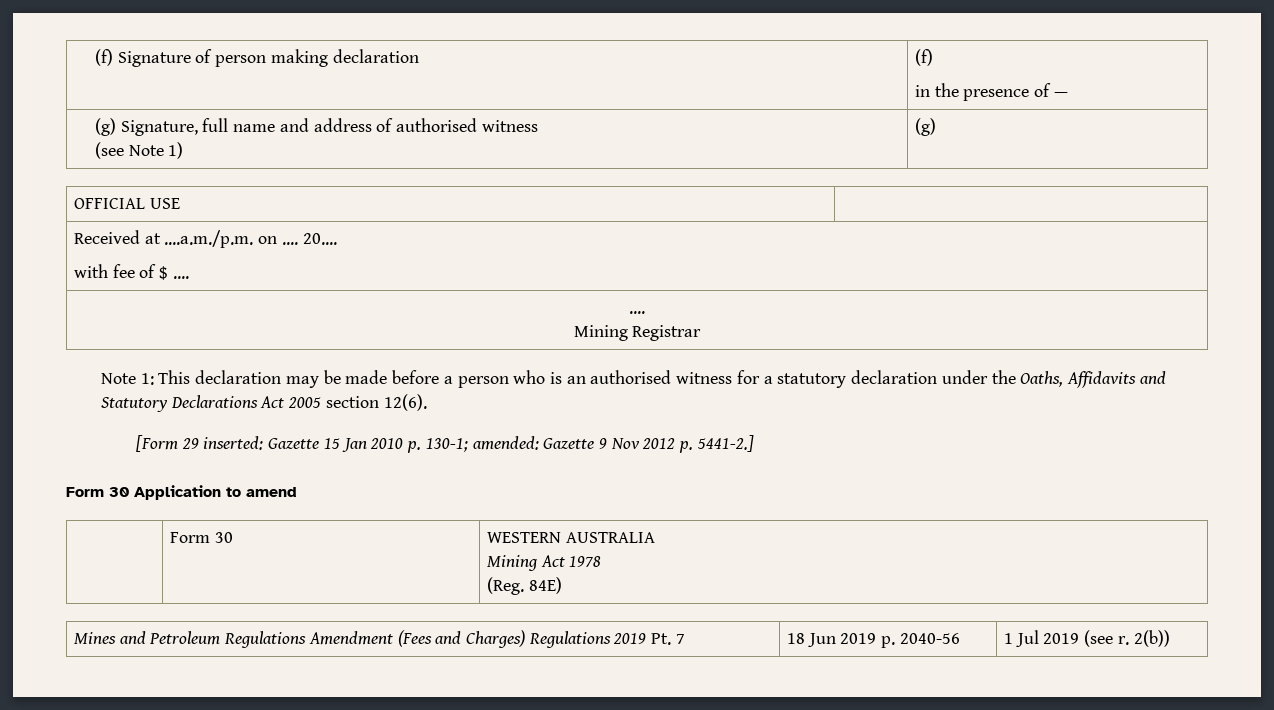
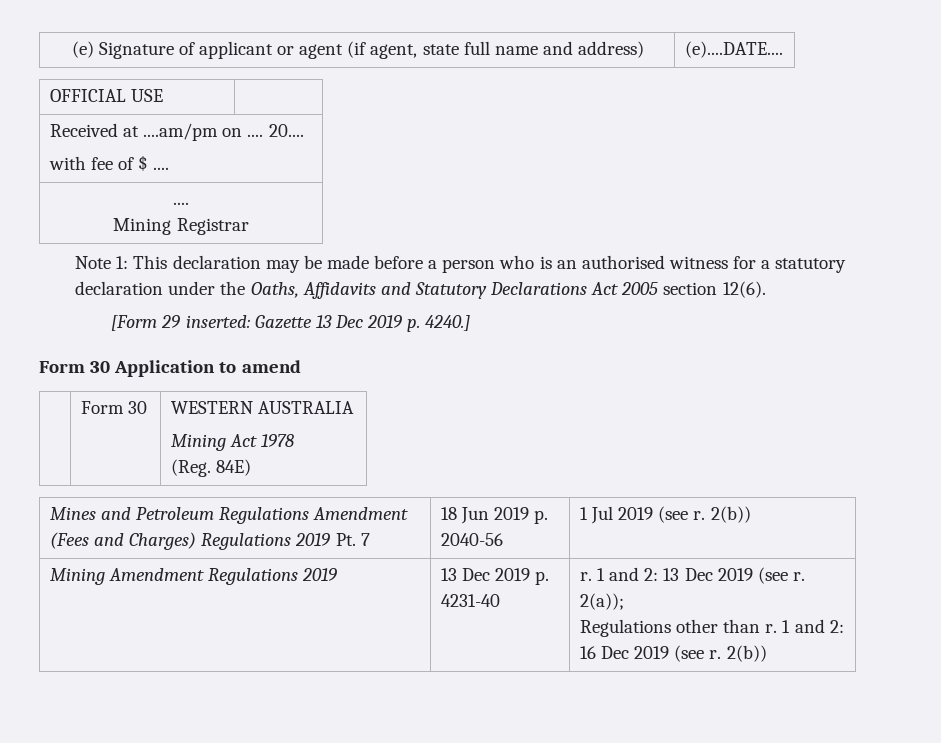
- (f) Signature of person making declaration | (f)
- in the presence of —
- (g) Signature, full name and address of authorised witness
- (see Note 1) | (g)
+ (e) Signature of applicant or agent (if agent, state full name and address) | (e)....DATE....
- Received at ....a.m./p.m. on .... 20....
+ Received at ....am/pm on .... 20....
- [Form 29 inserted: Gazette 15 Jan 2010 p. 130-1; amended: Gazette 9 Nov 2012 p. 5441-2.]
+ [Form 29 inserted: Gazette 13 Dec 2019 p. 4240.]
+ Mining Amendment Regulations 2019 | 13 Dec 2019 p. 4231-40 | r. 1 and 2: 13 Dec 2019 (see r. 2(a));
+ Regulations other than r. 1 and 2: 16 Dec 2019 (see r. 2(b))

